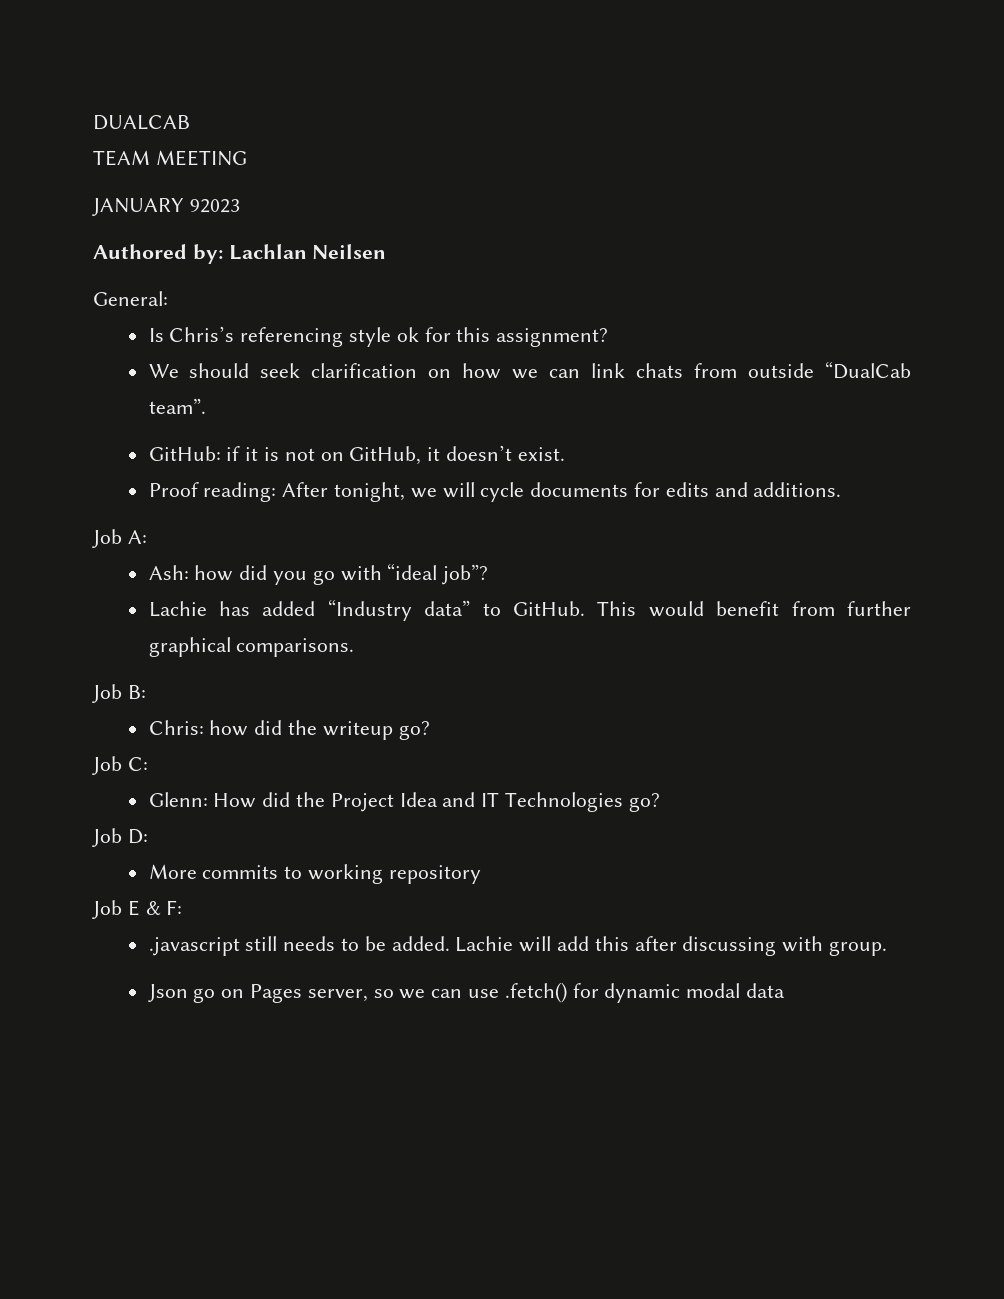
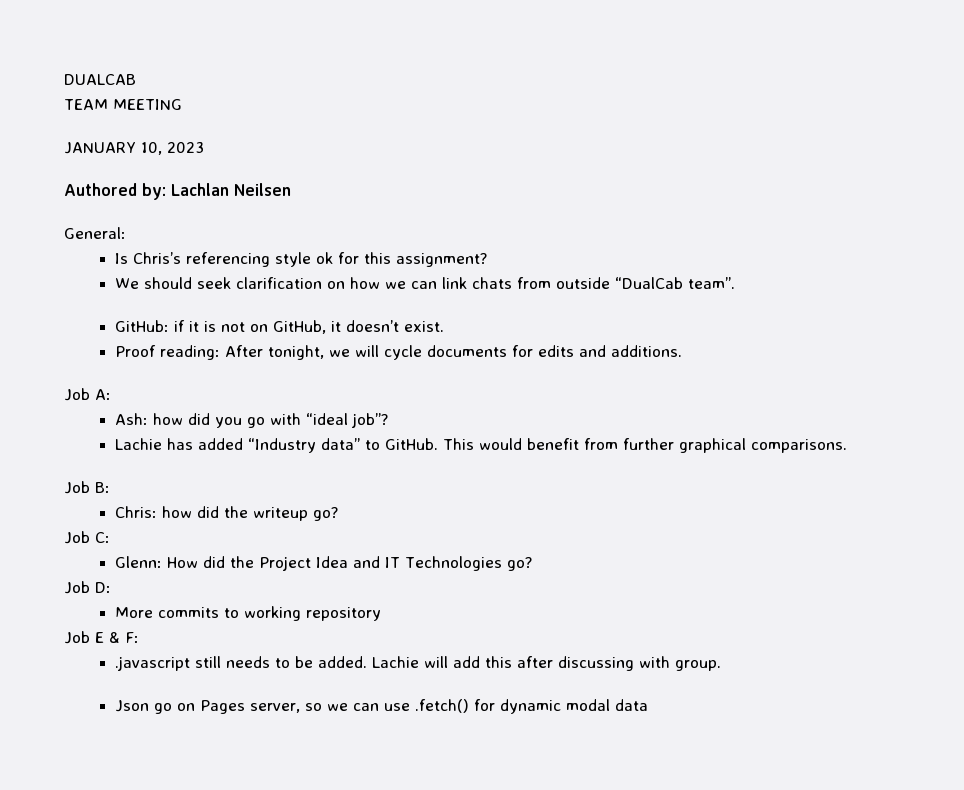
- JANUARY 92023
+ JANUARY 10, 2023

